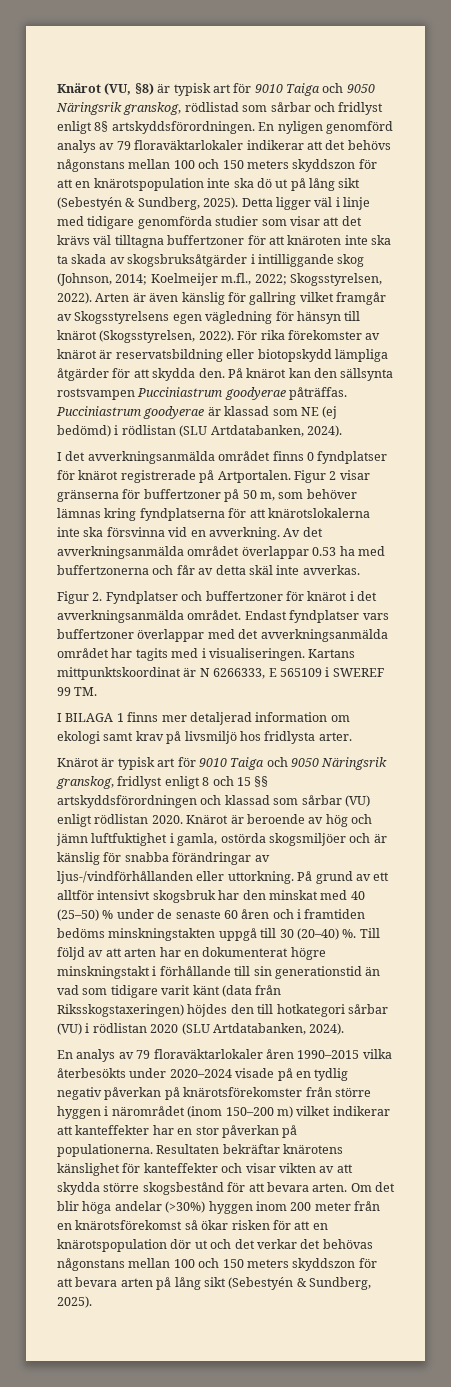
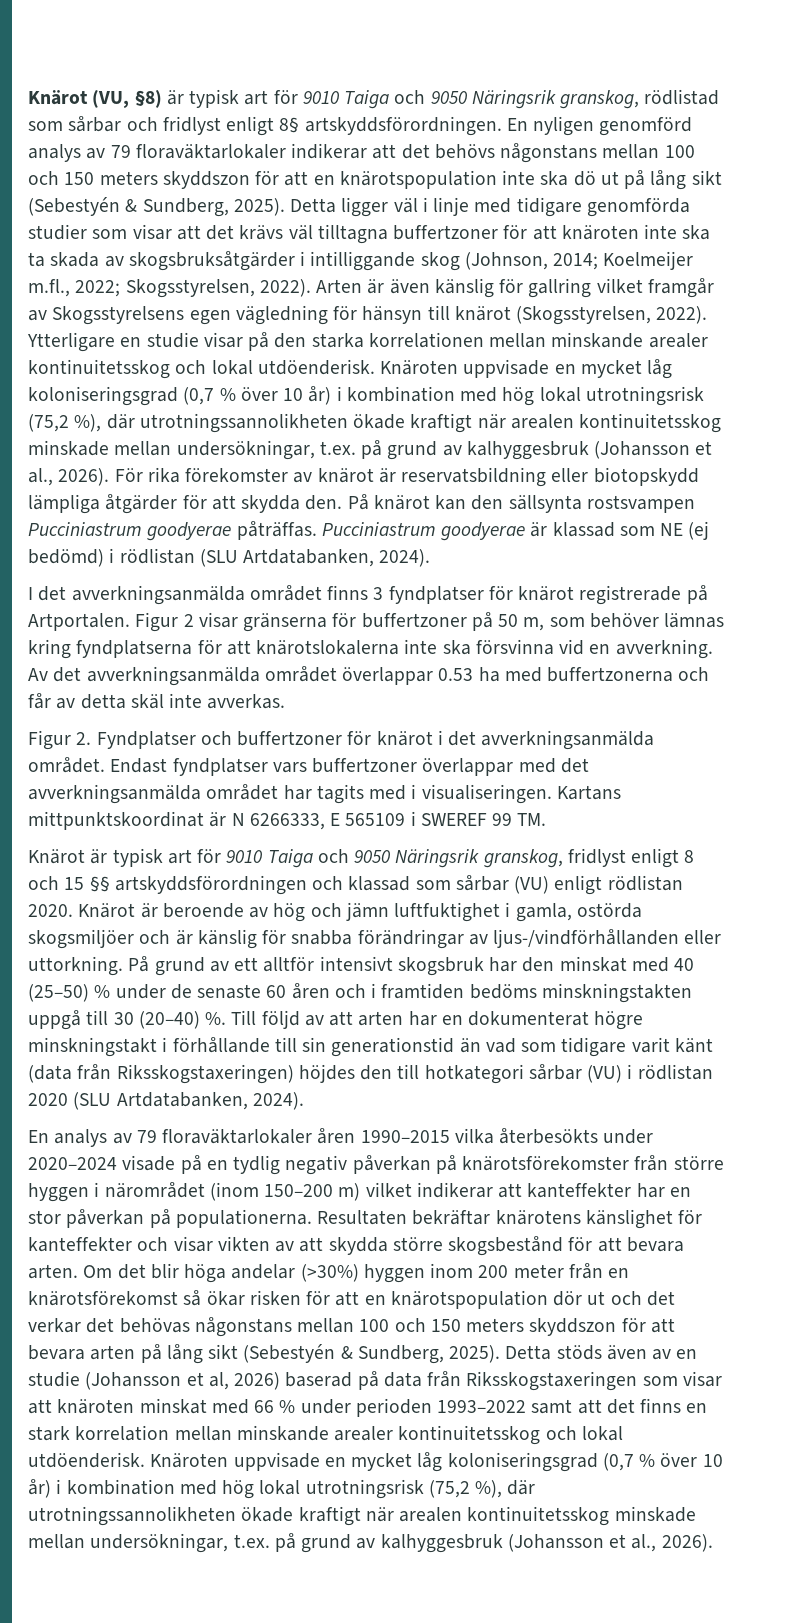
+ Ytterligare en studie visar på den starka korrelationen mellan minskande arealer kontinuitetsskog och lokal utdöenderisk. Knäroten uppvisade en mycket låg koloniseringsgrad (0,7 % över 10 år) i kombination med hög lokal utrotningsrisk (75,2 %), där utrotningssannolikheten ökade kraftigt när arealen kontinuitetsskog minskade mellan undersökningar, t.ex. på grund av kalhyggesbruk (Johansson et al., 2026).
- I det avverkningsanmälda området finns 0 fyndplatser för knärot registrerade på Artportalen.
+ I det avverkningsanmälda området finns 3 fyndplatser för knärot registrerade på Artportalen.
- I BILAGA 1 finns mer detaljerad information om ekologi samt krav på livsmiljö hos fridlysta arter.
+ Detta stöds även av en studie (Johansson et al, 2026) baserad på data från Riksskogstaxeringen som visar att knäroten minskat med 66 % under perioden 1993–2022 samt att det finns en stark korrelation mellan minskande arealer kontinuitetsskog och lokal utdöenderisk. Knäroten uppvisade en mycket låg koloniseringsgrad (0,7 % över 10 år) i kombination med hög lokal utrotningsrisk (75,2 %), där utrotningssannolikheten ökade kraftigt när arealen kontinuitetsskog minskade mellan undersökningar, t.ex. på grund av kalhyggesbruk (Johansson et al., 2026).

